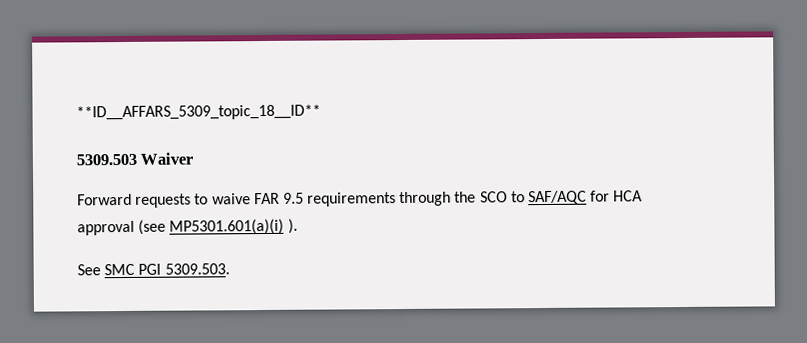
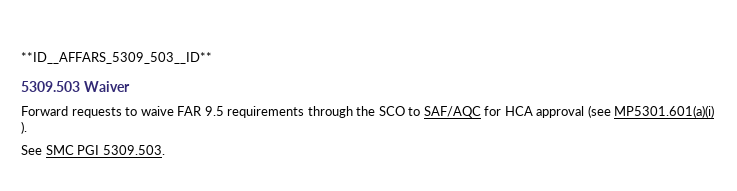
- **ID__AFFARS_5309_topic_18__ID**
+ **ID__AFFARS_5309_503__ID**

